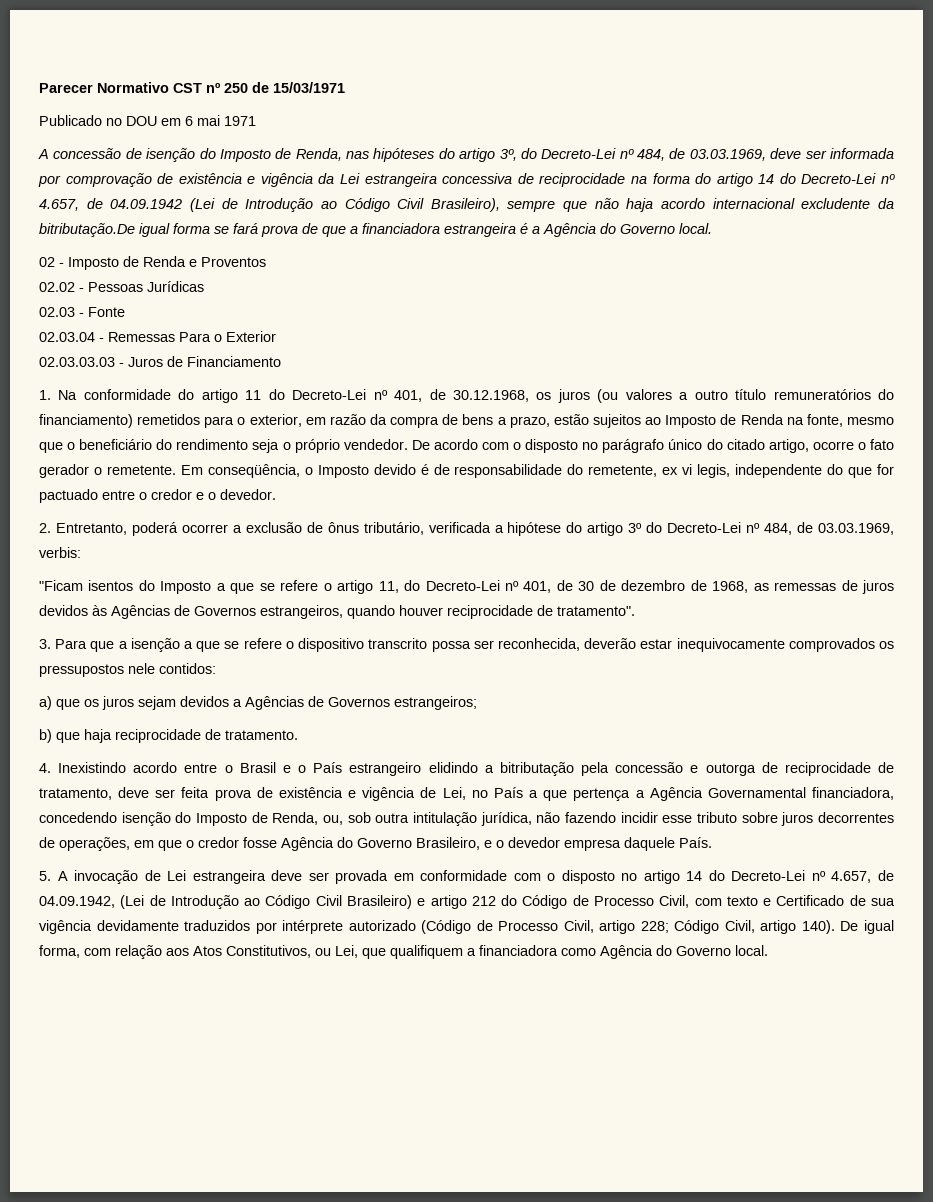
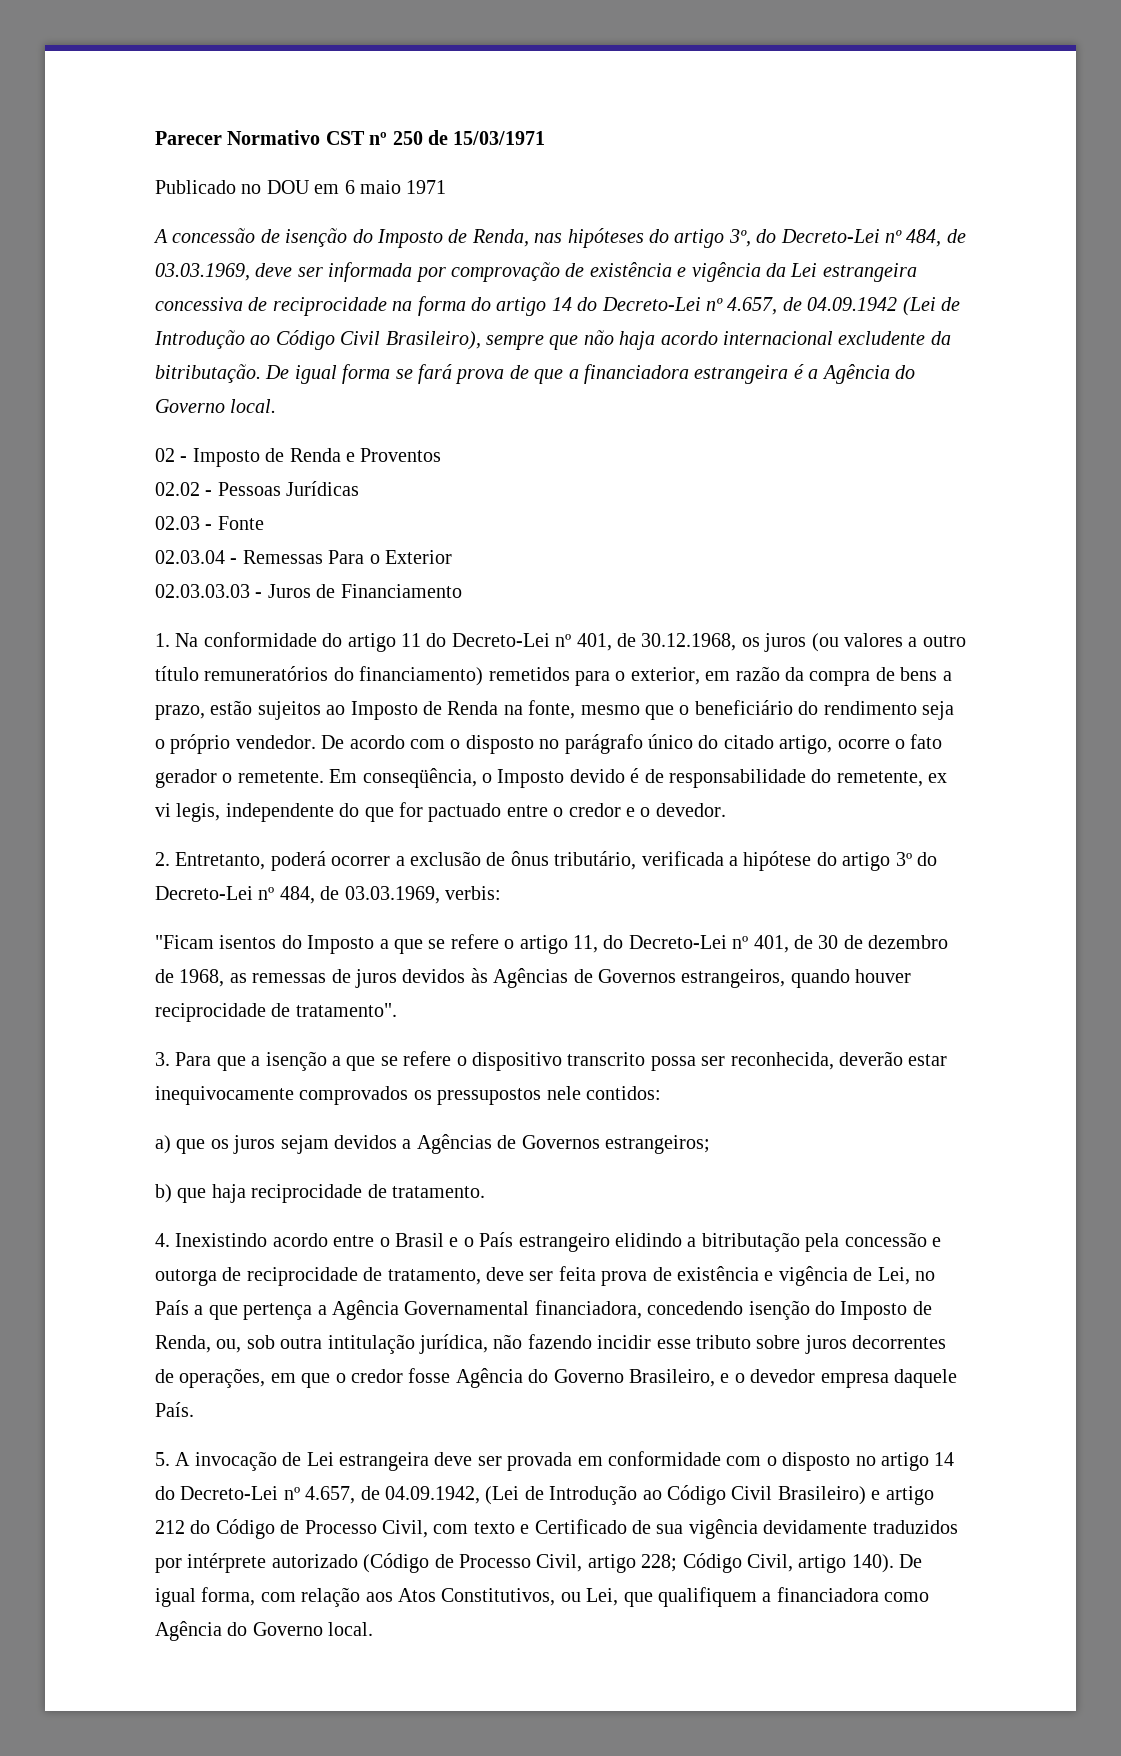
- Publicado no DOU em 6 mai 1971
+ Publicado no DOU em 6 maio 1971
- A concessão de isenção do Imposto de Renda, nas hipóteses do artigo 3º, do Decreto-Lei nº 484, de 03.03.1969, deve ser informada por comprovação de existência e vigência da Lei estrangeira concessiva de reciprocidade na forma do artigo 14 do Decreto-Lei nº 4.657, de 04.09.1942 (Lei de Introdução ao Código Civil Brasileiro), sempre que não haja acordo internacional excludente da bitributação.De igual forma se fará prova de que a financiadora estrangeira é a Agência do Governo local.
+ A concessão de isenção do Imposto de Renda, nas hipóteses do artigo 3º, do Decreto-Lei nº 484, de 03.03.1969, deve ser informada por comprovação de existência e vigência da Lei estrangeira concessiva de reciprocidade na forma do artigo 14 do Decreto-Lei nº 4.657, de 04.09.1942 (Lei de Introdução ao Código Civil Brasileiro), sempre que não haja acordo internacional excludente da bitributação. De igual forma se fará prova de que a financiadora estrangeira é a Agência do Governo local.

